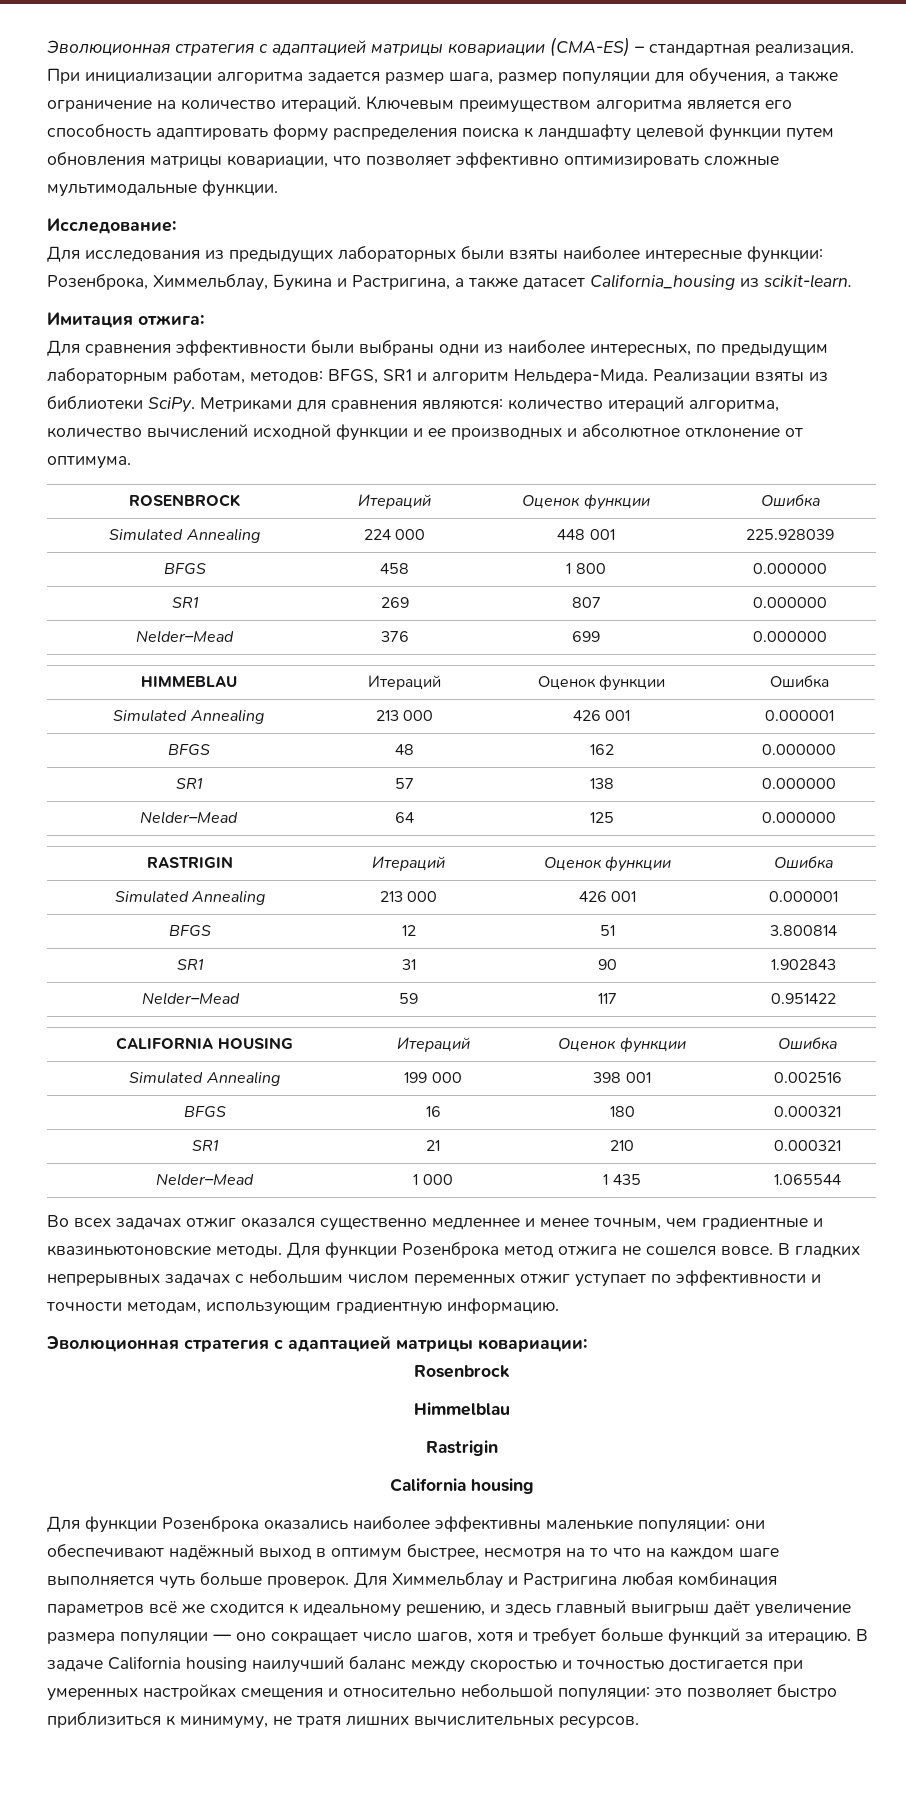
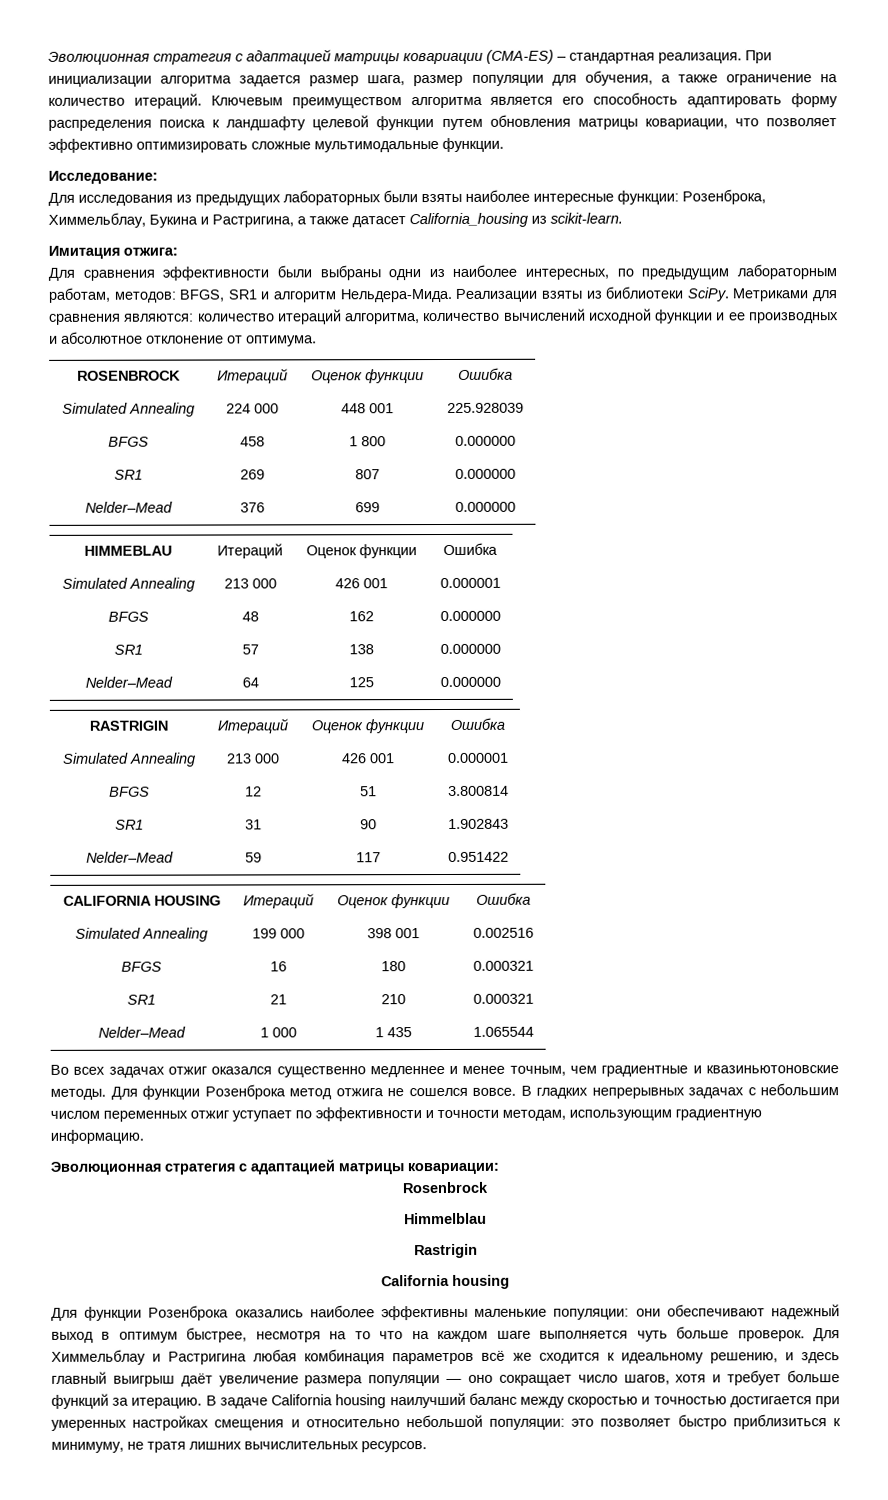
- Для функции Розенброка оказались наиболее эффективны маленькие популяции: они обеспечивают надёжный выход в оптимум быстрее, несмотря на то что на каждом шаге выполняется чуть больше проверок.
+ Для функции Розенброка оказались наиболее эффективны маленькие популяции: они обеспечивают надежный выход в оптимум быстрее, несмотря на то что на каждом шаге выполняется чуть больше проверок.

